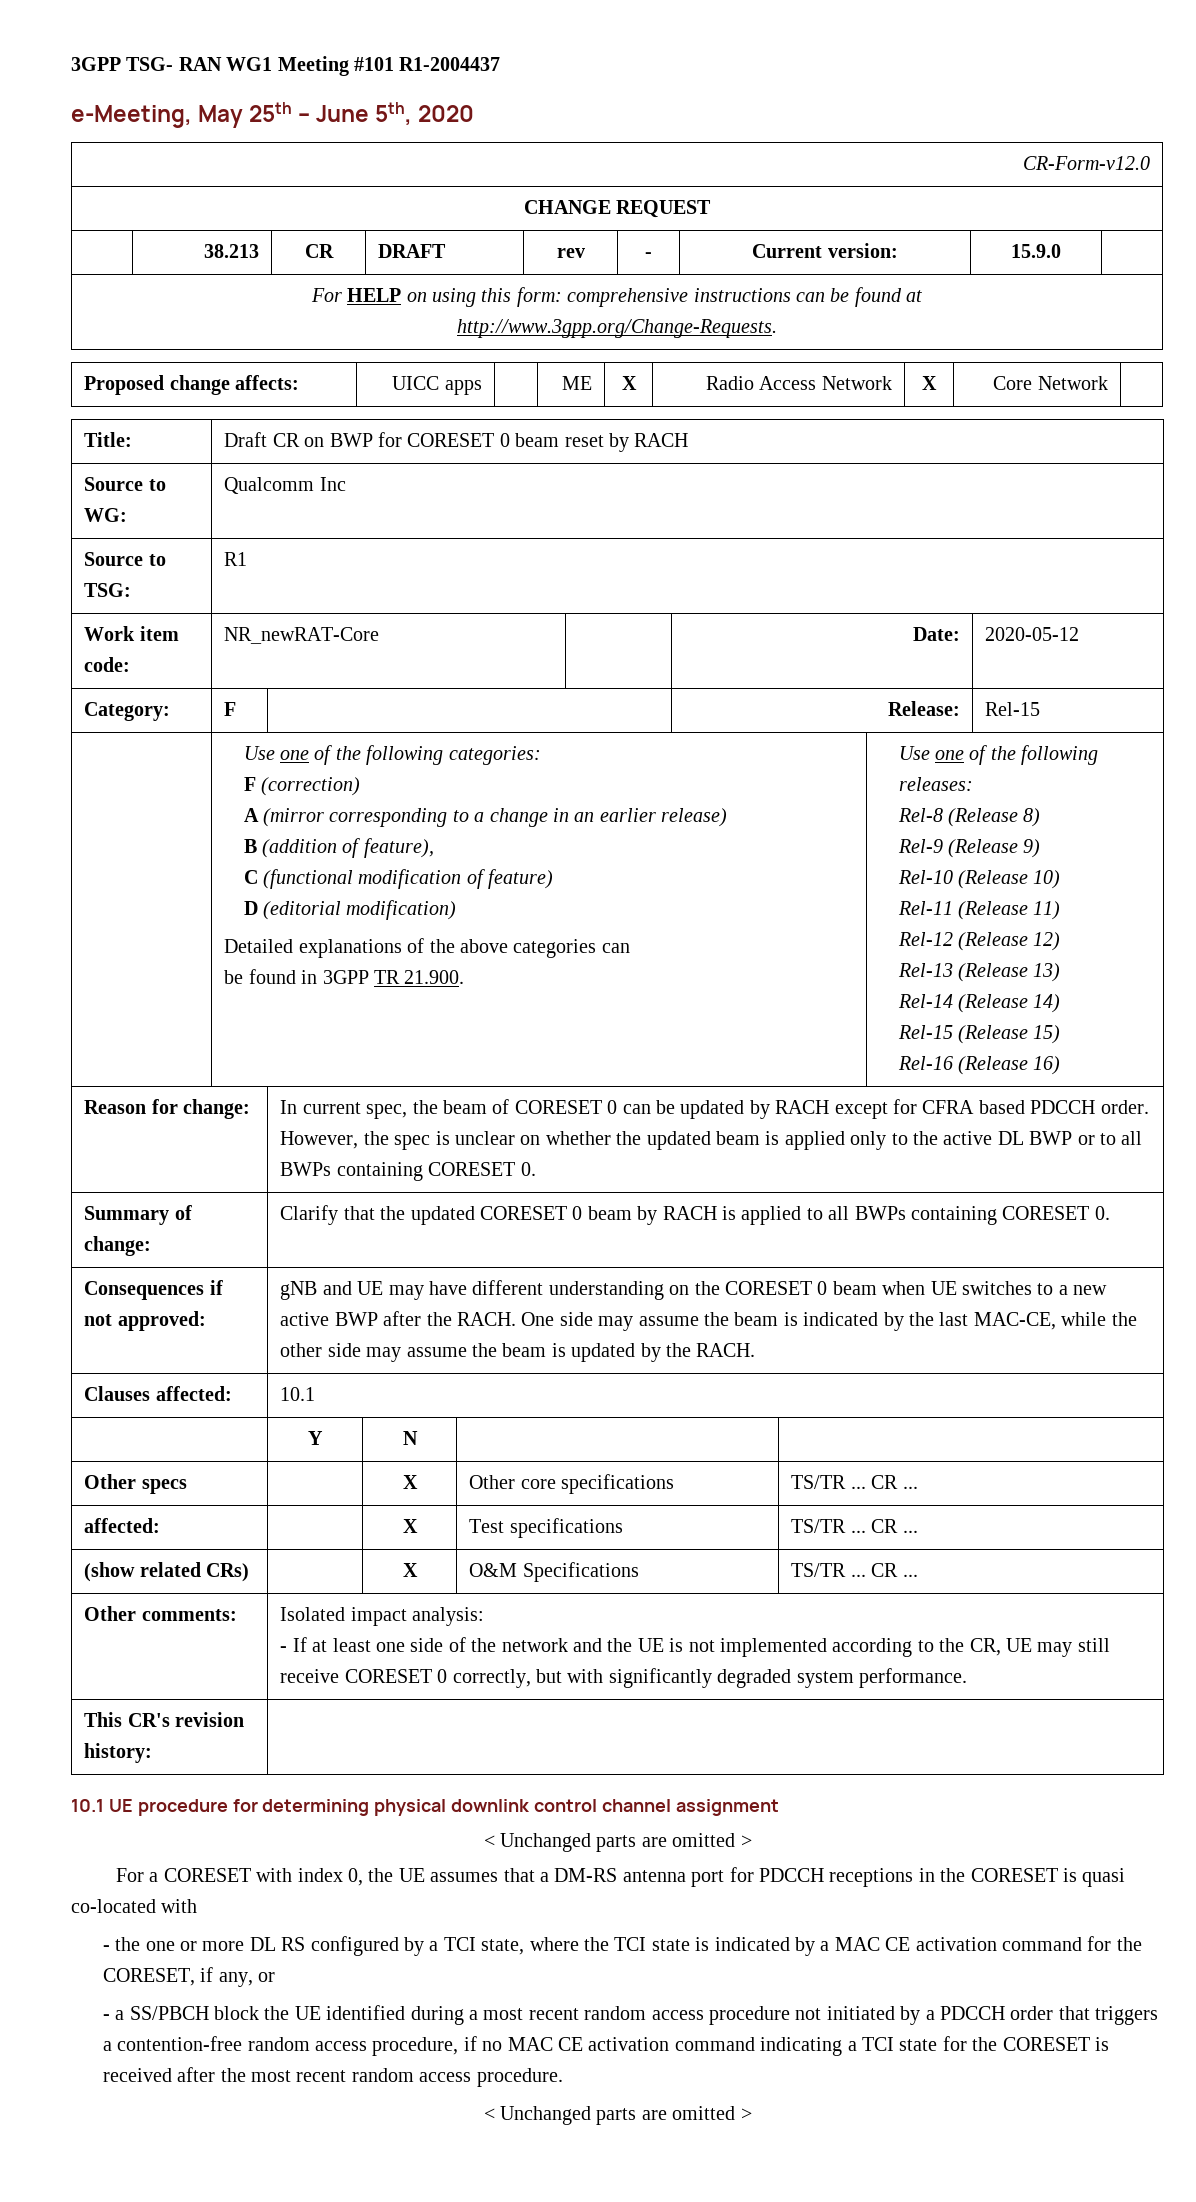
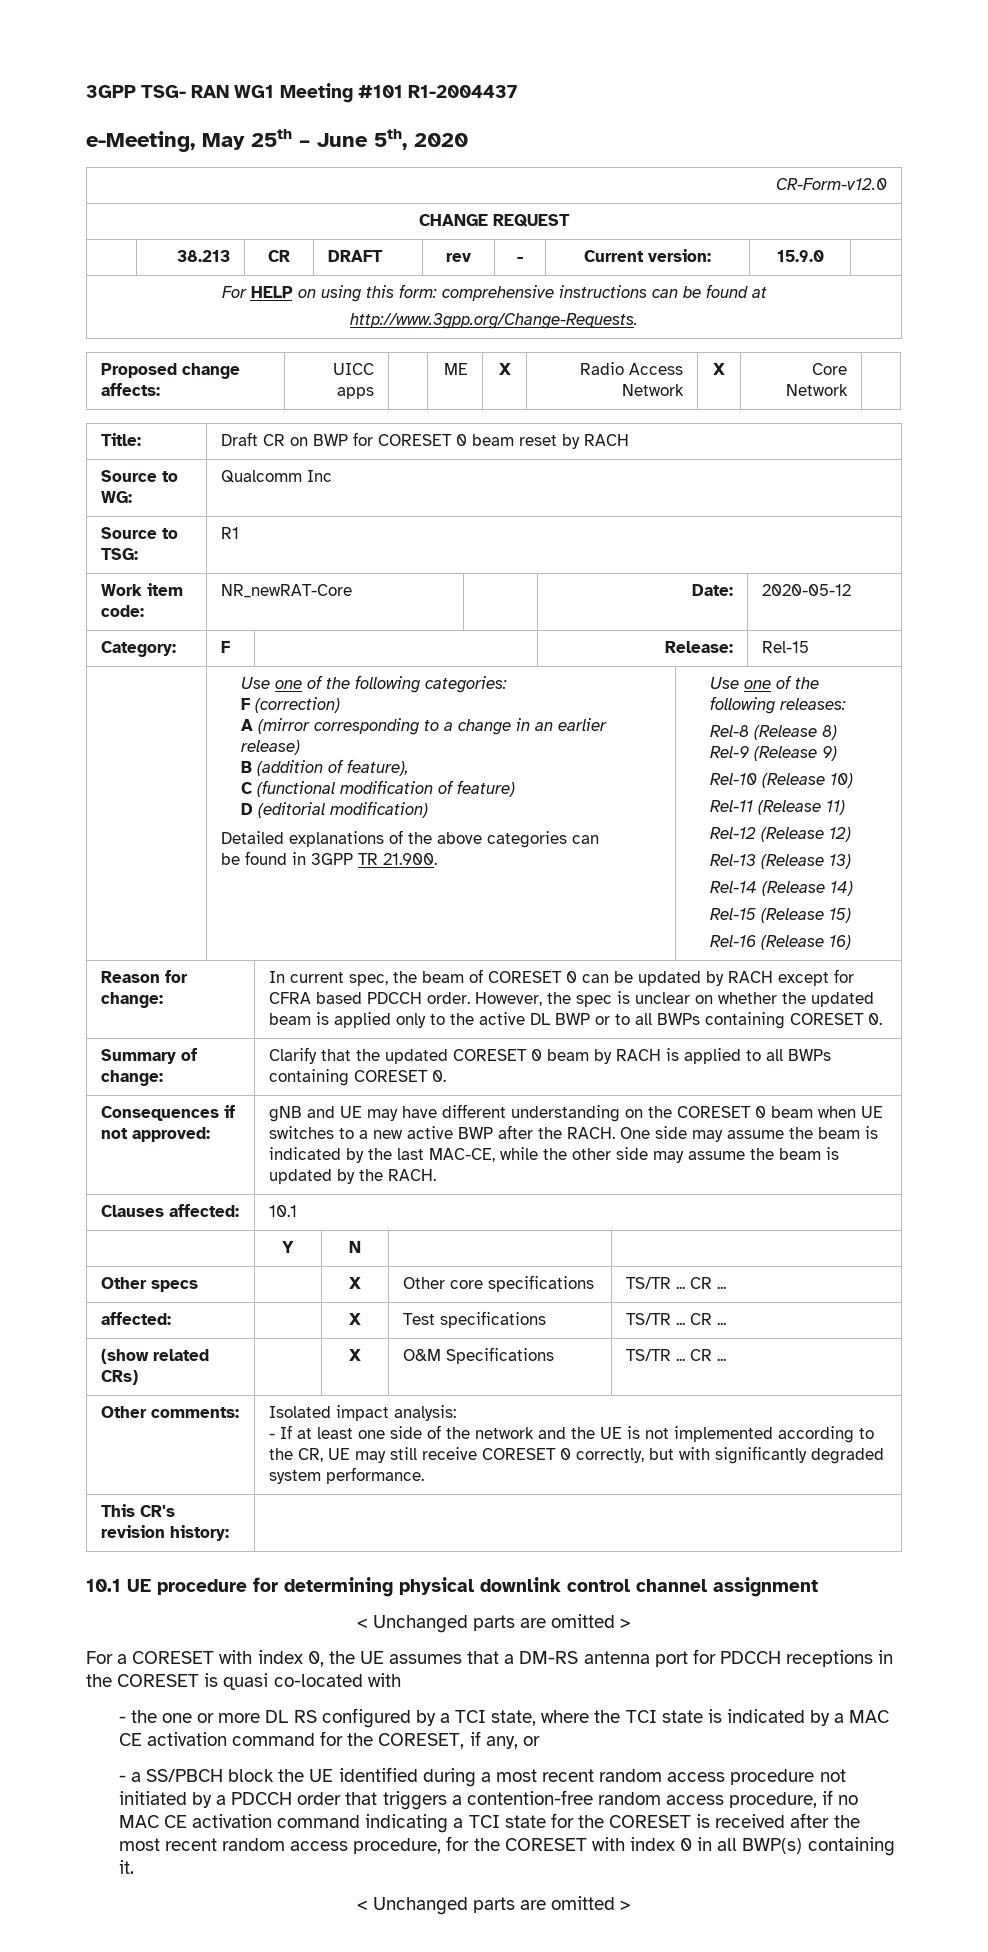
- - a SS/PBCH block the UE identified during a most recent random access procedure not initiated by a PDCCH order that triggers a contention-free random access procedure, if no MAC CE activation command indicating a TCI state for the CORESET is received after the most recent random access procedure.
+ - a SS/PBCH block the UE identified during a most recent random access procedure not initiated by a PDCCH order that triggers a contention-free random access procedure, if no MAC CE activation command indicating a TCI state for the CORESET is received after the most recent random access procedure, for the CORESET with index 0 in all BWP(s) containing it.

